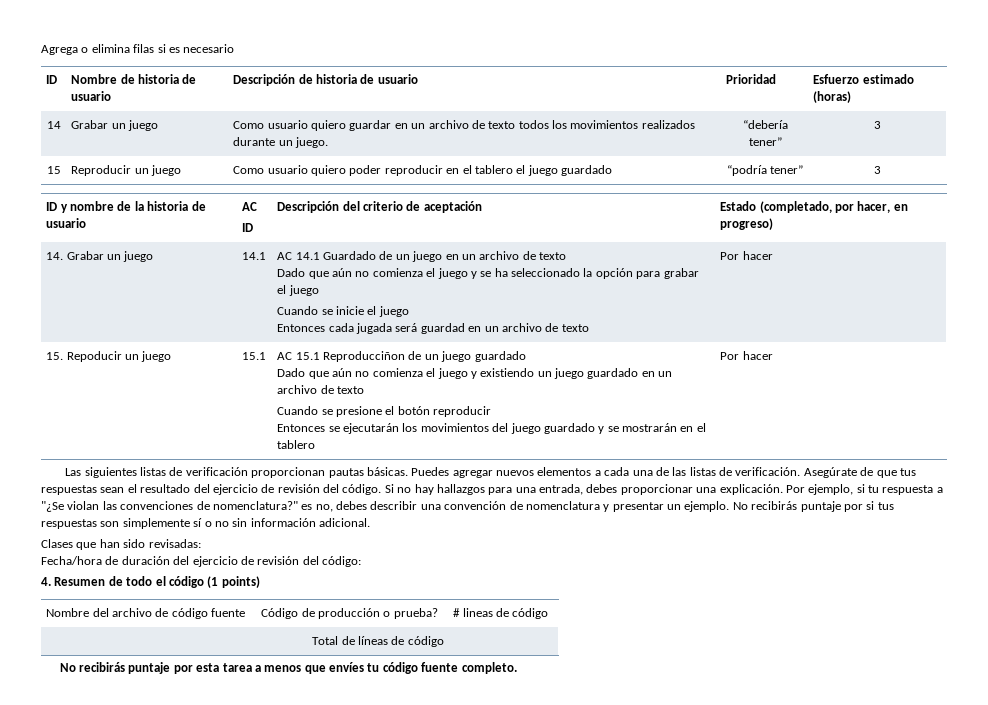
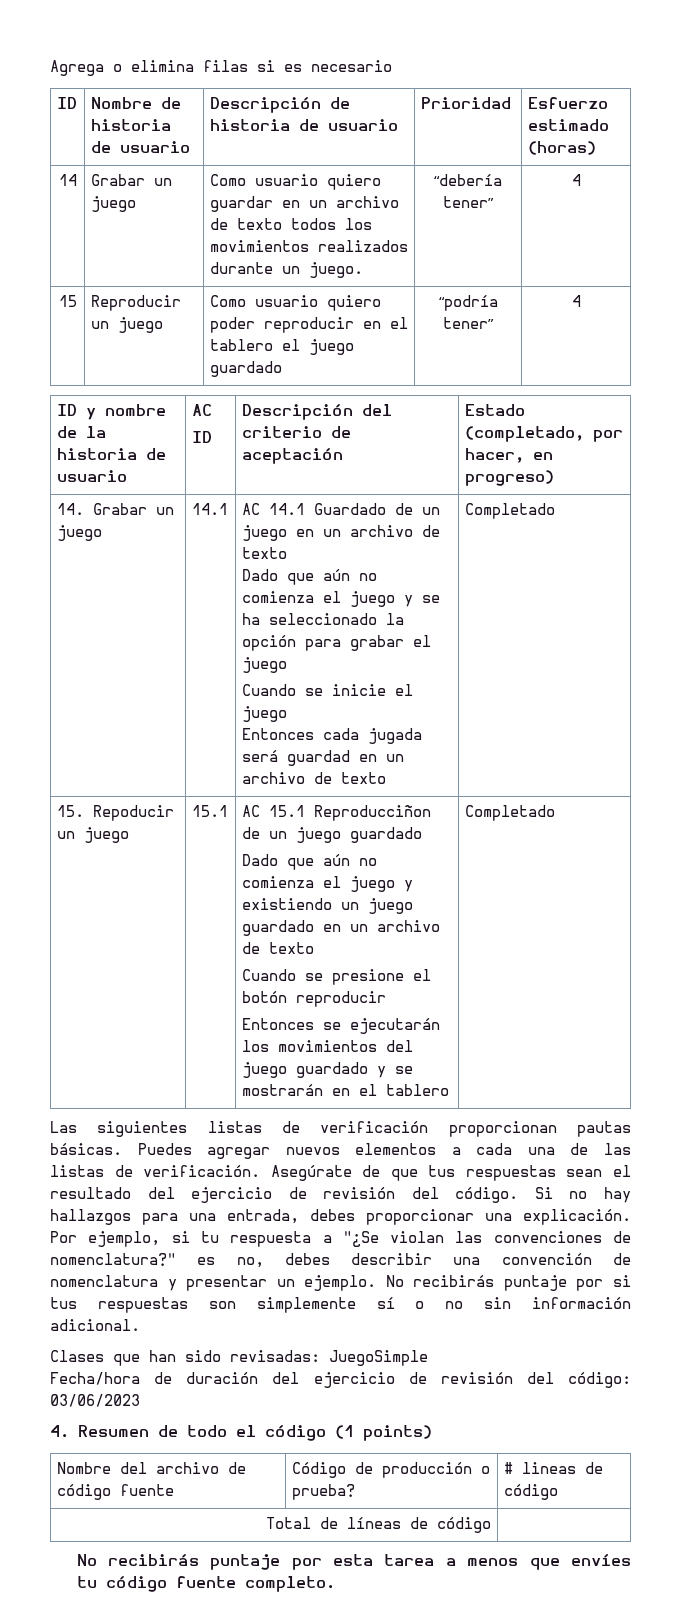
- 14 | Grabar un juego | Como usuario quiero guardar en un archivo de texto todos los movimientos realizados durante un juego. | “debería tener” | 3
+ 14 | Grabar un juego | Como usuario quiero guardar en un archivo de texto todos los movimientos realizados durante un juego. | “debería tener” | 4
- 15 | Reproducir un juego | Como usuario quiero poder reproducir en el tablero el juego guardado | “podría tener” | 3
+ 15 | Reproducir un juego | Como usuario quiero poder reproducir en el tablero el juego guardado | “podría tener” | 4
- Entonces cada jugada será guardad en un archivo de texto | Por hacer
+ Entonces cada jugada será guardad en un archivo de texto | Completado
- Entonces se ejecutarán los movimientos del juego guardado y se mostrarán en el tablero | Por hacer
+ Entonces se ejecutarán los movimientos del juego guardado y se mostrarán en el tablero | Completado
- Clases que han sido revisadas:
+ Clases que han sido revisadas: JuegoSimple
- Fecha/hora de duración del ejercicio de revisión del código:
+ Fecha/hora de duración del ejercicio de revisión del código: 03/06/2023

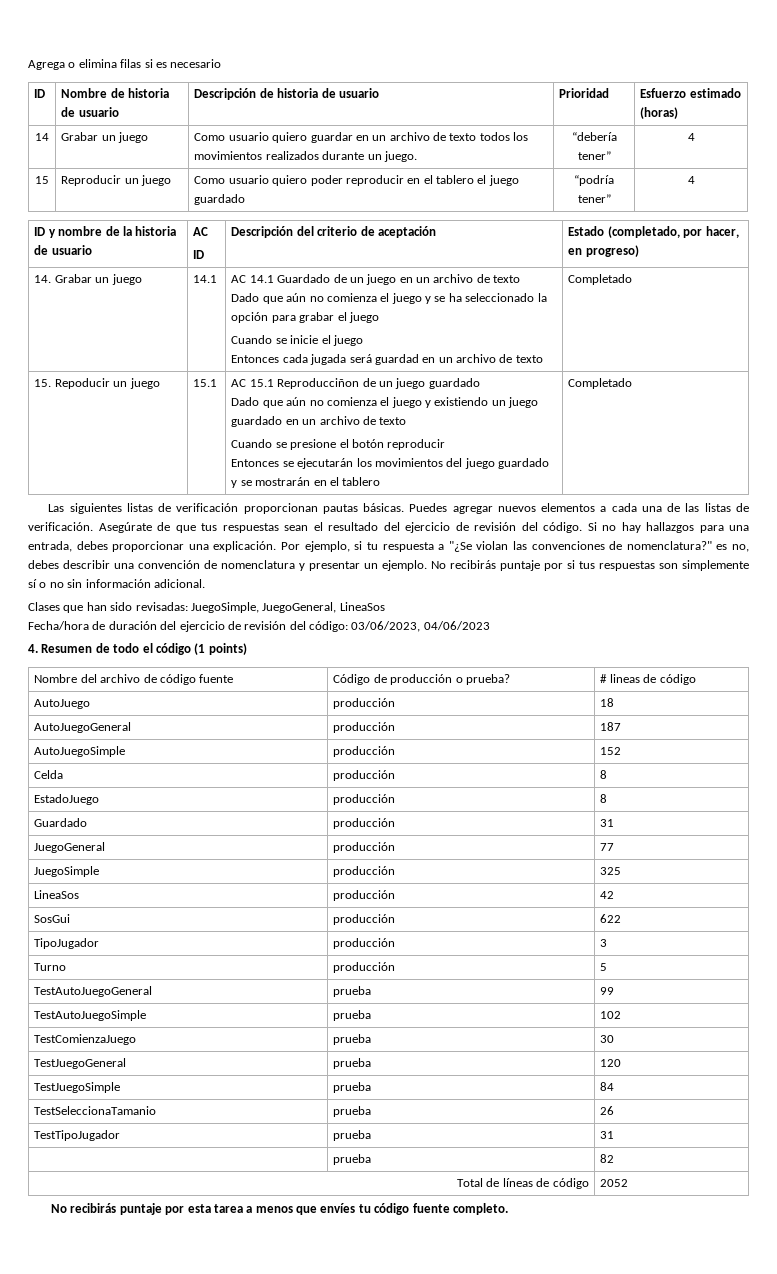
- Clases que han sido revisadas: JuegoSimple
+ Clases que han sido revisadas: JuegoSimple, JuegoGeneral, LineaSos
- Fecha/hora de duración del ejercicio de revisión del código: 03/06/2023
+ Fecha/hora de duración del ejercicio de revisión del código: 03/06/2023, 04/06/2023
+ AutoJuego | producción | 18
+ AutoJuegoGeneral | producción | 187
+ AutoJuegoSimple | producción | 152
+ Celda | producción | 8
+ EstadoJuego | producción | 8
+ Guardado | producción | 31
+ JuegoGeneral | producción | 77
+ JuegoSimple | producción | 325
+ LineaSos | producción | 42
+ SosGui | producción | 622
+ TipoJugador | producción | 3
+ Turno | producción | 5
+ TestAutoJuegoGeneral | prueba | 99
+ TestAutoJuegoSimple | prueba | 102
+ TestComienzaJuego | prueba | 30
+ TestJuegoGeneral | prueba | 120
+ TestJuegoSimple | prueba | 84
+ TestSeleccionaTamanio | prueba | 26
+ TestTipoJugador | prueba | 31
+ | prueba | 82
- Total de líneas de código |
+ Total de líneas de código | 2052

